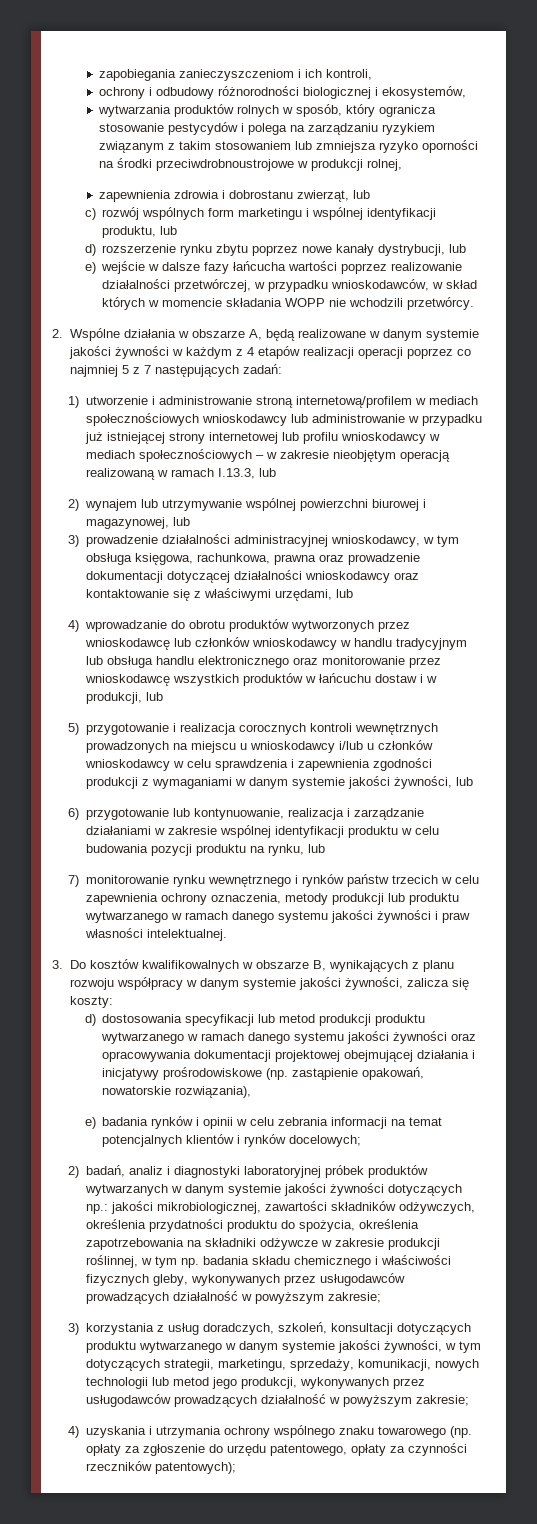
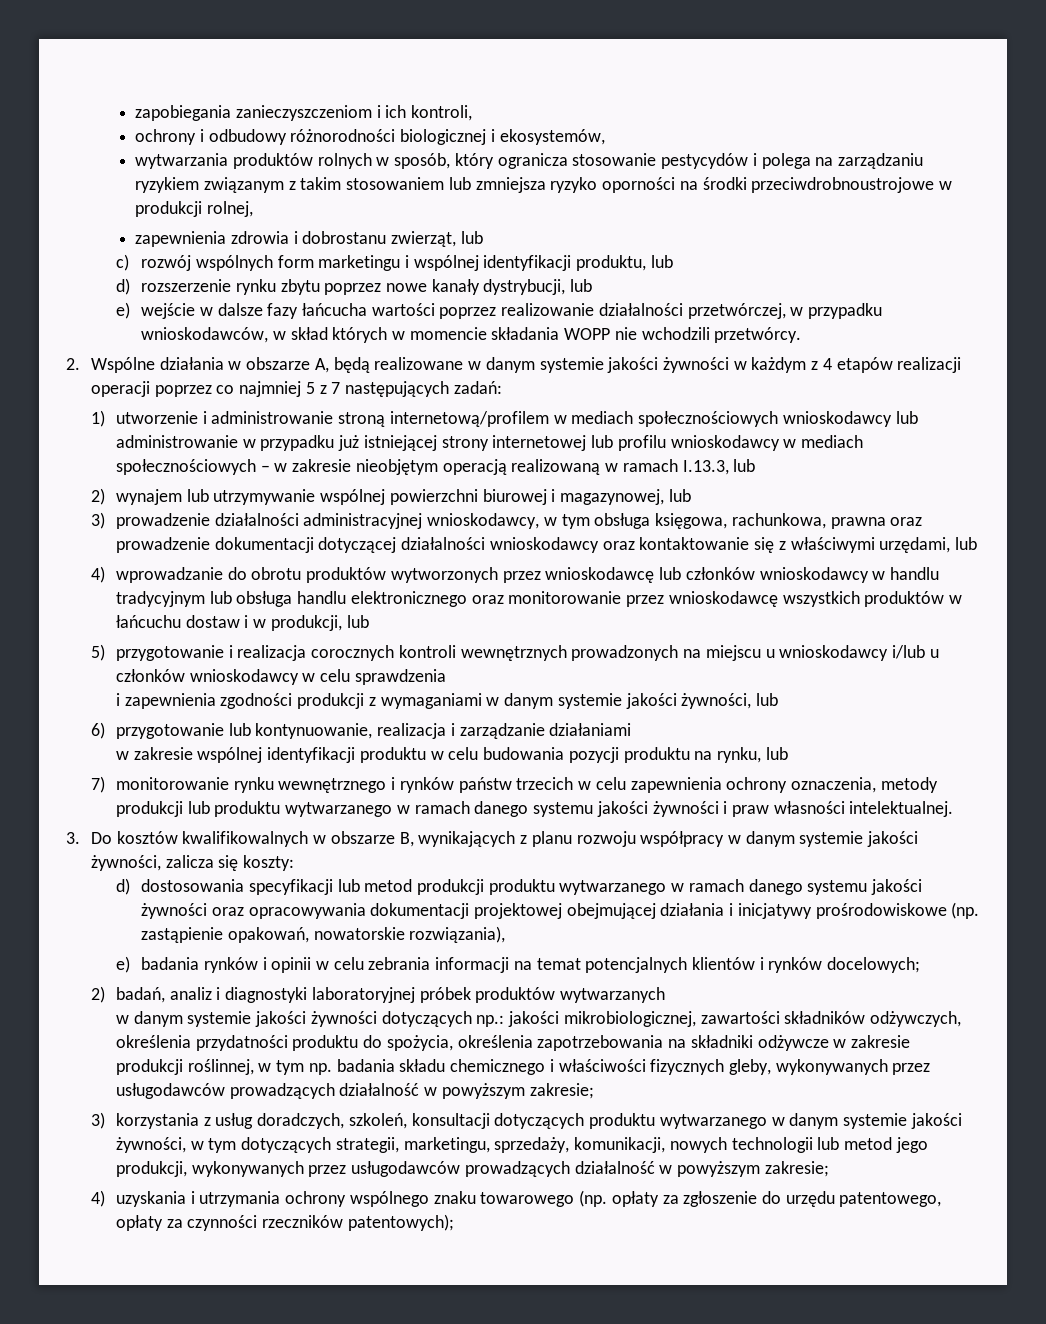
- 5) przygotowanie i realizacja corocznych kontroli wewnętrznych prowadzonych na miejscu u wnioskodawcy i/lub u członków wnioskodawcy w celu sprawdzenia i zapewnienia zgodności produkcji z wymaganiami w danym systemie jakości żywności, lub
+ 5) przygotowanie i realizacja corocznych kontroli wewnętrznych prowadzonych na miejscu u wnioskodawcy i/lub u członków wnioskodawcy w celu sprawdzenia
+ i zapewnienia zgodności produkcji z wymaganiami w danym systemie jakości żywności, lub
- 6) przygotowanie lub kontynuowanie, realizacja i zarządzanie działaniami w zakresie wspólnej identyfikacji produktu w celu budowania pozycji produktu na rynku, lub
+ 6) przygotowanie lub kontynuowanie, realizacja i zarządzanie działaniami
+ w zakresie wspólnej identyfikacji produktu w celu budowania pozycji produktu na rynku, lub
- 2) badań, analiz i diagnostyki laboratoryjnej próbek produktów wytwarzanych w danym systemie jakości żywności dotyczących np.: jakości mikrobiologicznej, zawartości składników odżywczych, określenia przydatności produktu do spożycia, określenia zapotrzebowania na składniki odżywcze w zakresie produkcji roślinnej, w tym np. badania składu chemicznego i właściwości fizycznych gleby, wykonywanych przez usługodawców prowadzących działalność w powyższym zakresie;
+ 2) badań, analiz i diagnostyki laboratoryjnej próbek produktów wytwarzanych
+ w danym systemie jakości żywności dotyczących np.: jakości mikrobiologicznej, zawartości składników odżywczych, określenia przydatności produktu do spożycia, określenia zapotrzebowania na składniki odżywcze w zakresie produkcji roślinnej, w tym np. badania składu chemicznego i właściwości fizycznych gleby, wykonywanych przez usługodawców prowadzących działalność w powyższym zakresie;

